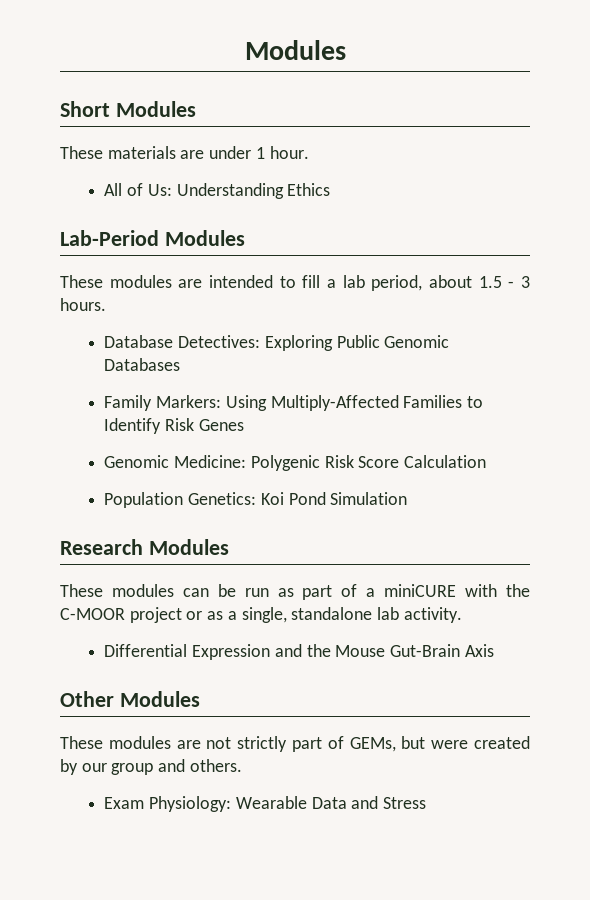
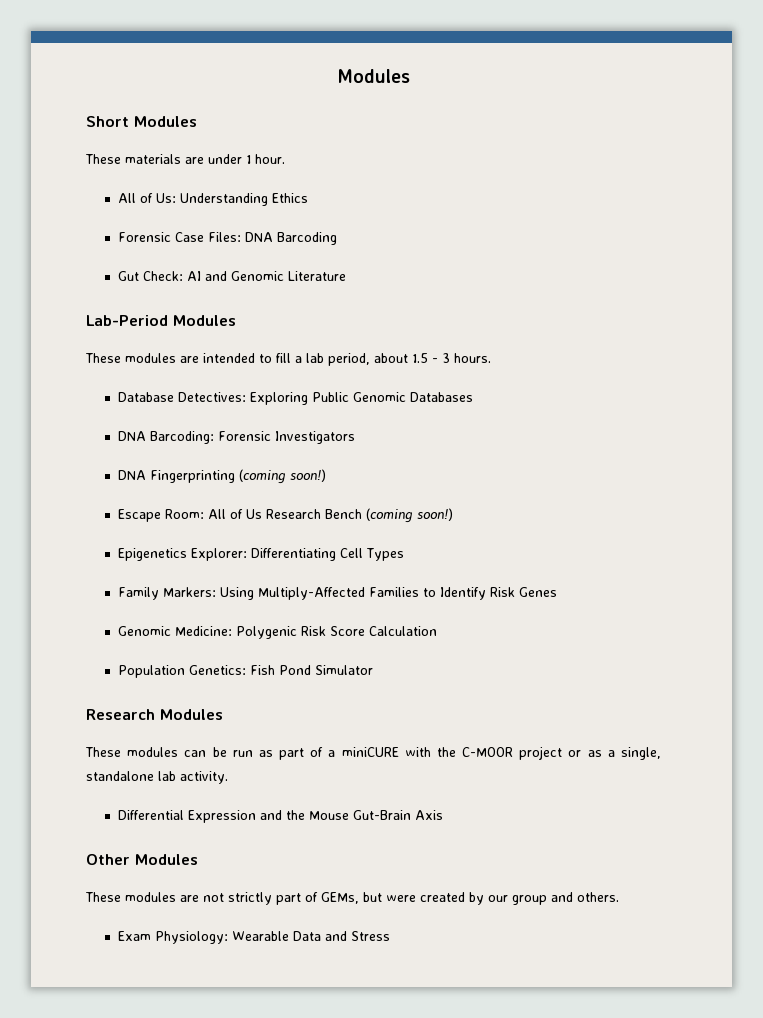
+ Forensic Case Files: DNA Barcoding
+ Gut Check: AI and Genomic Literature
+ DNA Barcoding: Forensic Investigators
+ DNA Fingerprinting (coming soon!)
+ Escape Room: All of Us Research Bench (coming soon!)
+ Epigenetics Explorer: Differentiating Cell Types
- Population Genetics: Koi Pond Simulation
+ Population Genetics: Fish Pond Simulator

